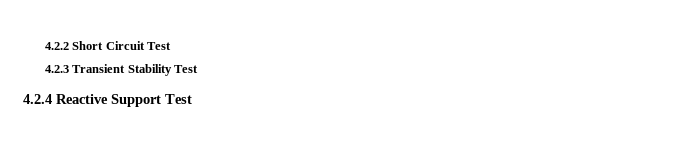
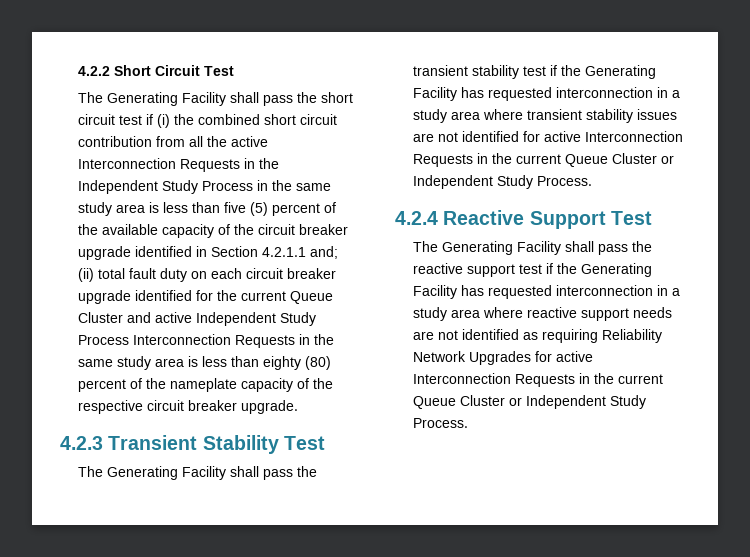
+ The Generating Facility shall pass the short circuit test if (i) the combined short circuit contribution from all the active Interconnection Requests in the Independent Study Process in the same study area is less than five (5) percent of the available capacity of the circuit breaker upgrade identified in Section 4.2.1.1 and; (ii) total fault duty on each circuit breaker upgrade identified for the current Queue Cluster and active Independent Study Process Interconnection Requests in the same study area is less than eighty (80) percent of the nameplate capacity of the respective circuit breaker upgrade.
  4.2.3 Transient Stability Test
+ The Generating Facility shall pass the transient stability test if the Generating Facility has requested interconnection in a study area where transient stability issues are not identified for active Interconnection Requests in the current Queue Cluster or Independent Study Process.
  4.2.4 Reactive Support Test
+ The Generating Facility shall pass the reactive support test if the Generating Facility has requested interconnection in a study area where reactive support needs are not identified as requiring Reliability Network Upgrades for active Interconnection Requests in the current Queue Cluster or Independent Study Process.

